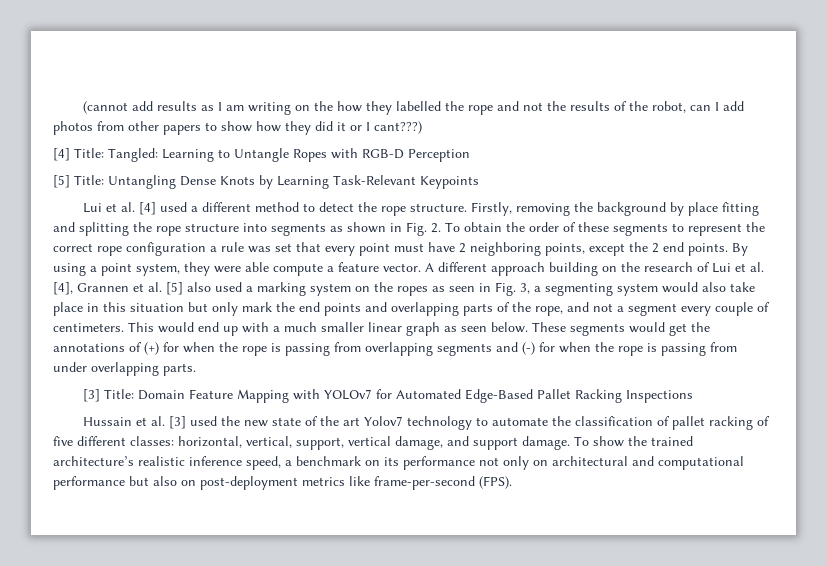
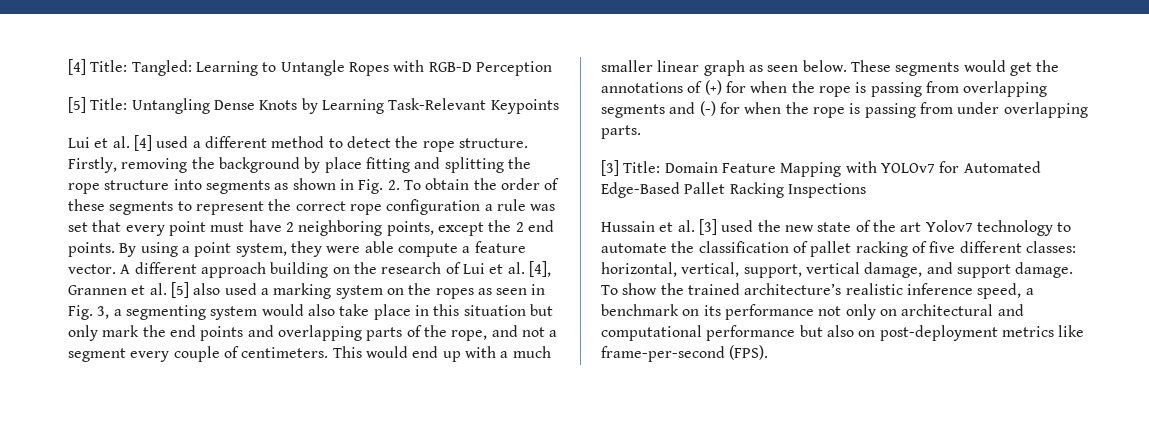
- (cannot add results as I am writing on the how they labelled the rope and not the results of the robot, can I add photos from other papers to show how they did it or I cant???)

